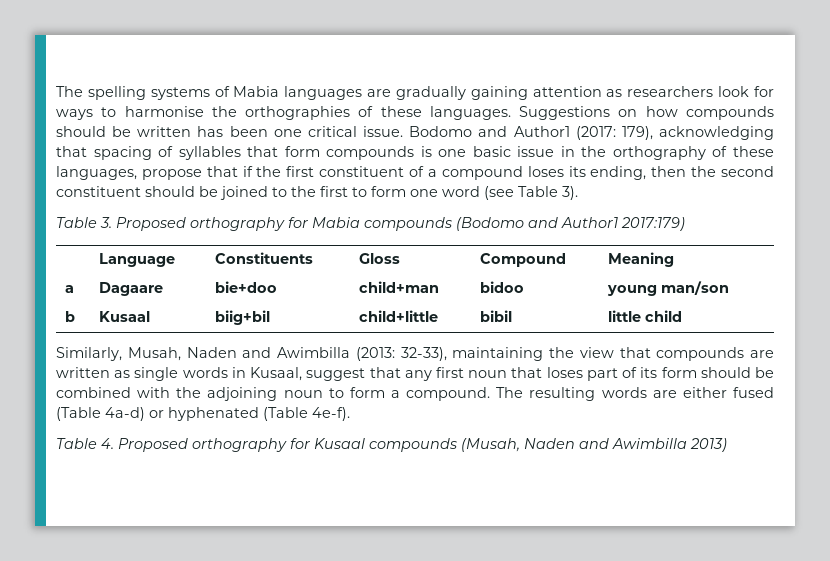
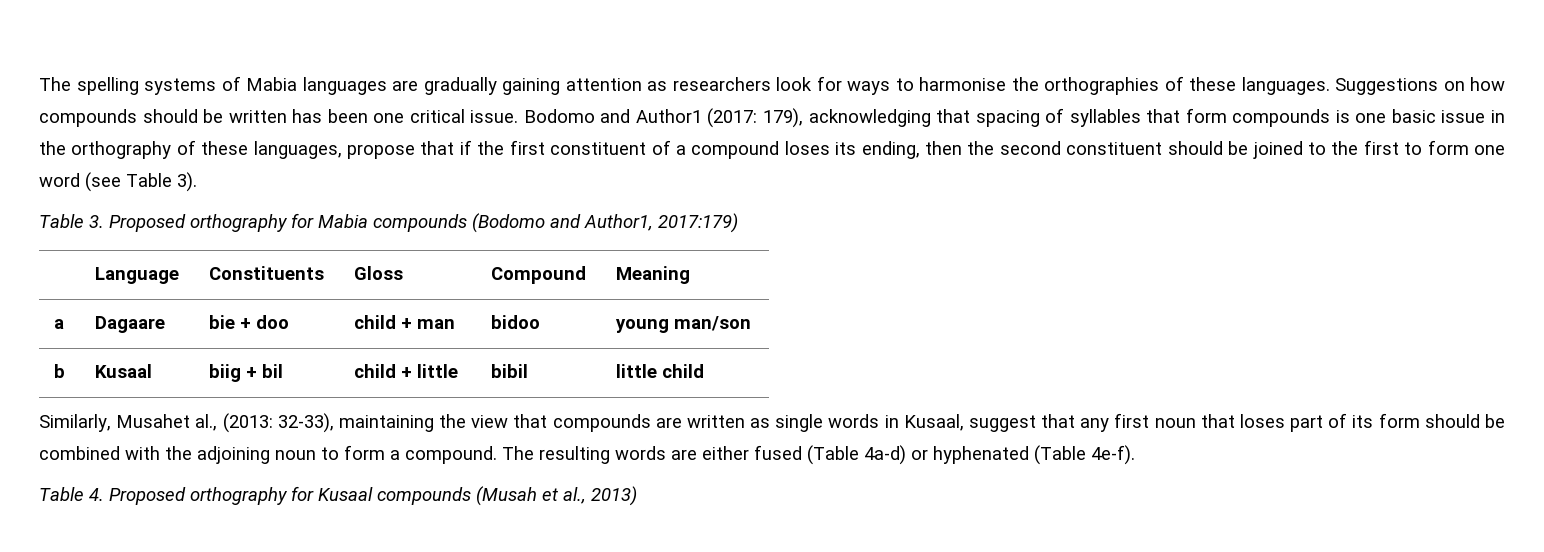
- Table 3. Proposed orthography for Mabia compounds (Bodomo and Author1 2017:179)
+ Table 3. Proposed orthography for Mabia compounds (Bodomo and Author1, 2017:179)
- a | Dagaare | bie+doo | child+man | bidoo | young man/son
+ a | Dagaare | bie + doo | child + man | bidoo | young man/son
- b | Kusaal | biig+bil | child+little | bibil | little child
+ b | Kusaal | biig + bil | child + little | bibil | little child
- Similarly, Musah, Naden and Awimbilla (2013: 32-33), maintaining the view that compounds are written as single words in Kusaal, suggest that any first noun that loses part of its form should be combined with the adjoining noun to form a compound.
+ Similarly, Musahet al., (2013: 32-33), maintaining the view that compounds are written as single words in Kusaal, suggest that any first noun that loses part of its form should be combined with the adjoining noun to form a compound.
- Table 4. Proposed orthography for Kusaal compounds (Musah, Naden and Awimbilla 2013)
+ Table 4. Proposed orthography for Kusaal compounds (Musah et al., 2013)

